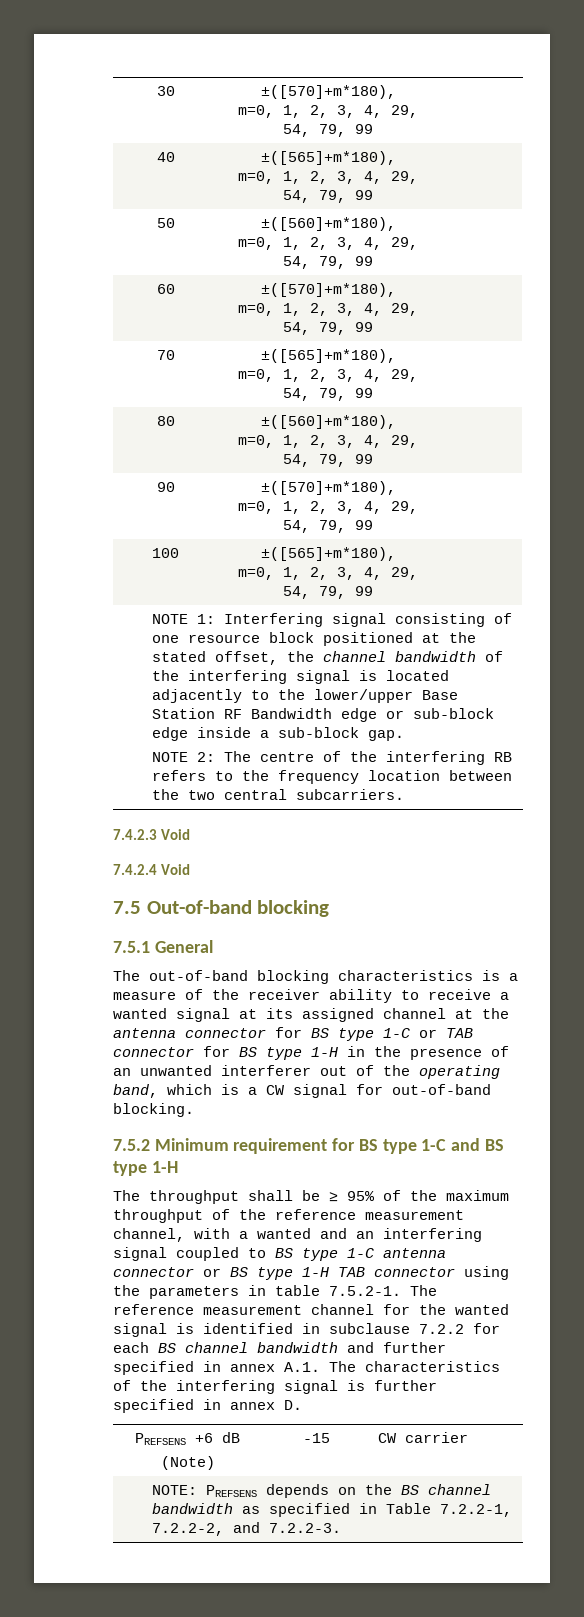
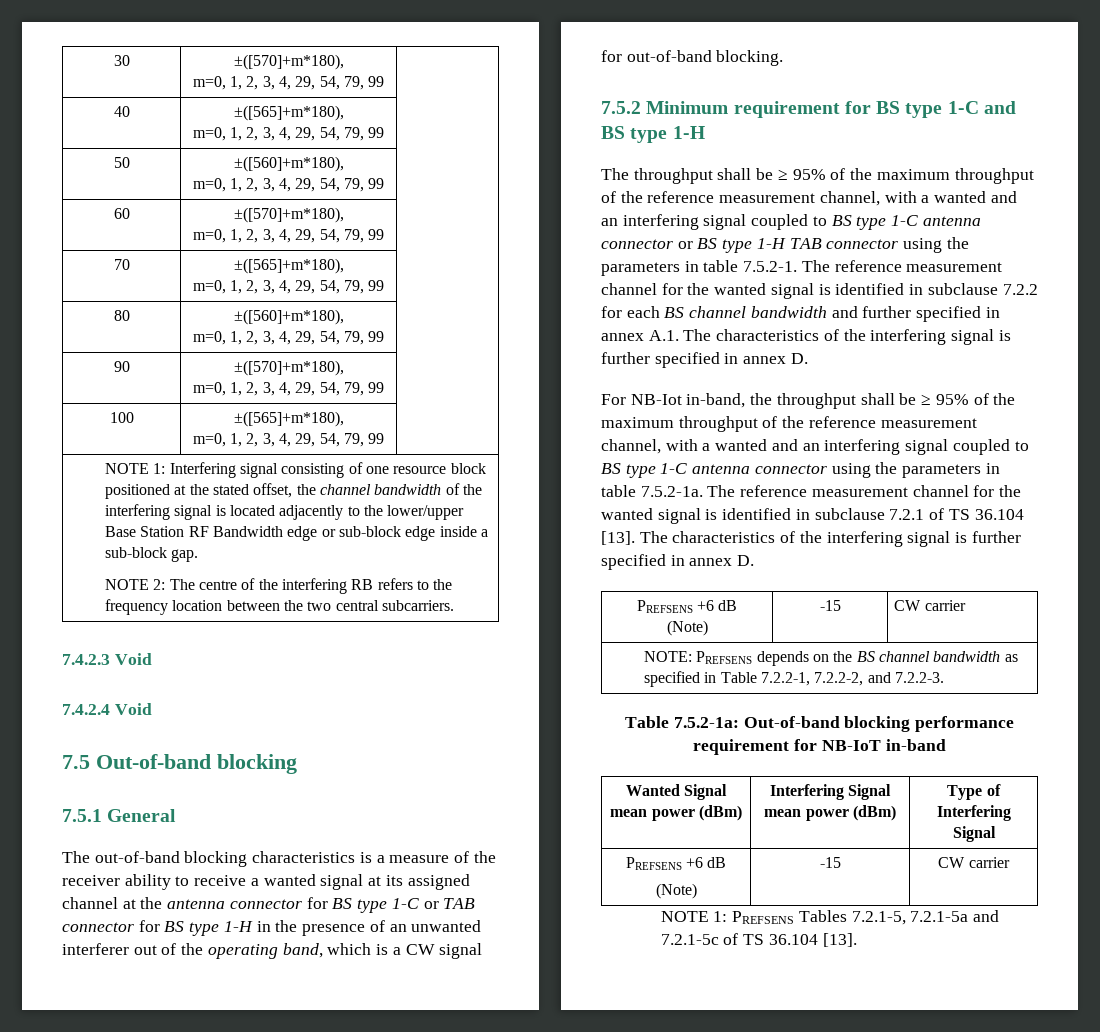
+ For NB-Iot in-band, the throughput shall be ≥ 95% of the maximum throughput of the reference measurement channel, with a wanted and an interfering signal coupled to BS type 1-C antenna connector using the parameters in table 7.5.2-1a. The reference measurement channel for the wanted signal is identified in subclause 7.2.1 of TS 36.104 [13]. The characteristics of the interfering signal is further specified in annex D.
+ Table 7.5.2-1a: Out-of-band blocking performance requirement for NB-IoT in-band
+ Wanted Signal mean power (dBm) | Interfering Signal mean power (dBm) | Type of Interfering Signal
+ PREFSENS +6 dB
+ (Note) | -15 | CW carrier
+ NOTE 1: PREFSENS Tables 7.2.1-5, 7.2.1-5a and 7.2.1-5c of TS 36.104 [13].

